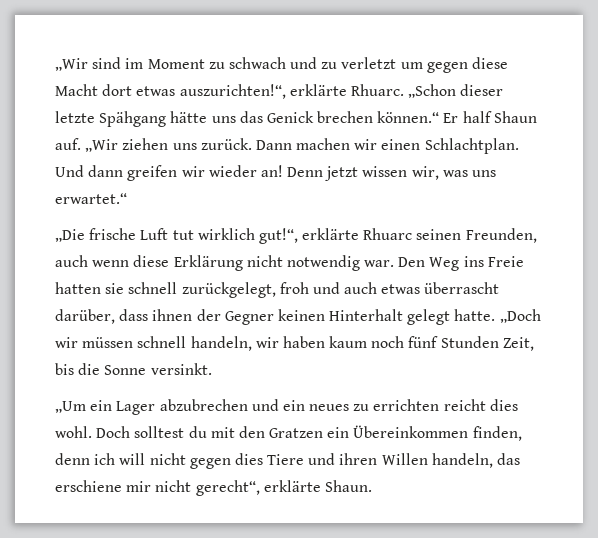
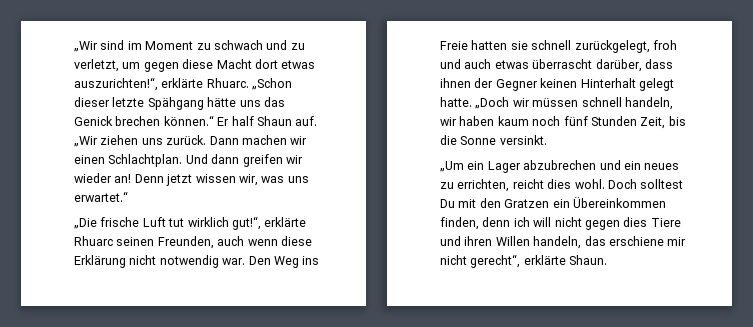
- „Wir sind im Moment zu schwach und zu verletzt um gegen diese Macht dort etwas auszurichten!“, erklärte Rhuarc.
+ „Wir sind im Moment zu schwach und zu verletzt, um gegen diese Macht dort etwas auszurichten!“, erklärte Rhuarc.
- „Um ein Lager abzubrechen und ein neues zu errichten reicht dies wohl.
+ „Um ein Lager abzubrechen und ein neues zu errichten, reicht dies wohl.
- Doch solltest du mit den Gratzen ein Übereinkommen finden, denn ich will nicht gegen dies Tiere und ihren Willen handeln, das erschiene mir nicht gerecht“, erklärte Shaun.
+ Doch solltest Du mit den Gratzen ein Übereinkommen finden, denn ich will nicht gegen dies Tiere und ihren Willen handeln, das erschiene mir nicht gerecht“, erklärte Shaun.

